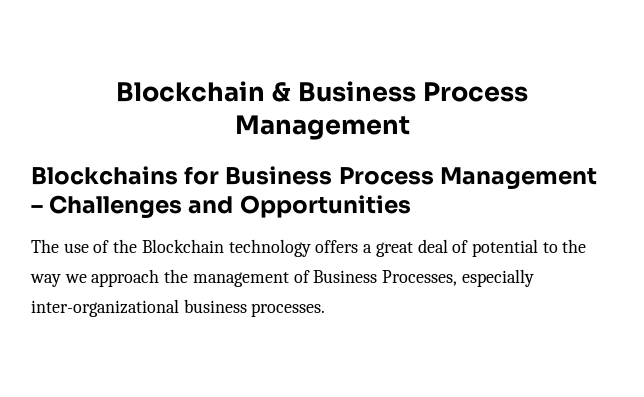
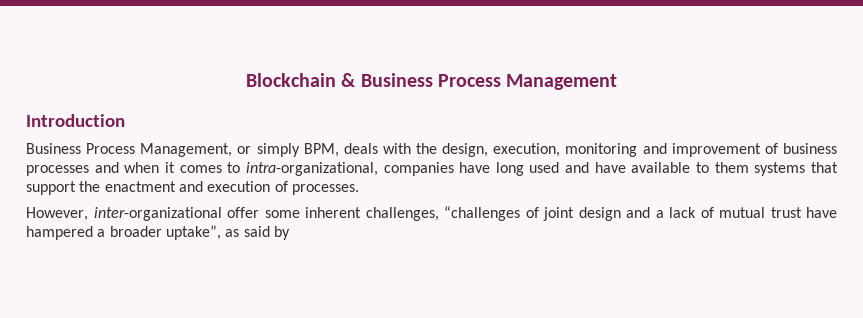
- Blockchains for Business Process Management – Challenges and Opportunities
- The use of the Blockchain technology offers a great deal of potential to the way we approach the management of Business Processes, especially inter-organizational business processes.
+ Introduction
+ Business Process Management, or simply BPM, deals with the design, execution, monitoring and improvement of business processes and when it comes to intra-organizational, companies have long used and have available to them systems that support the enactment and execution of processes.
+ However, inter-organizational offer some inherent challenges, “challenges of joint design and a lack of mutual trust have hampered a broader uptake”, as said by

